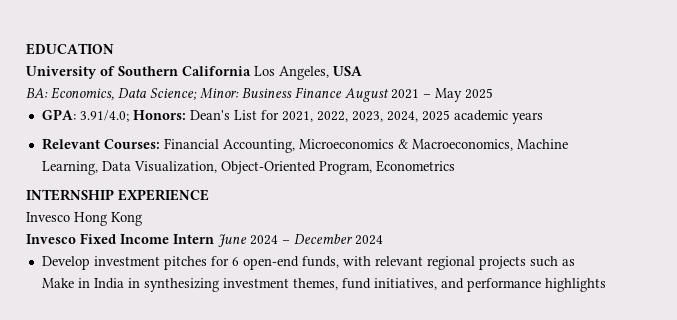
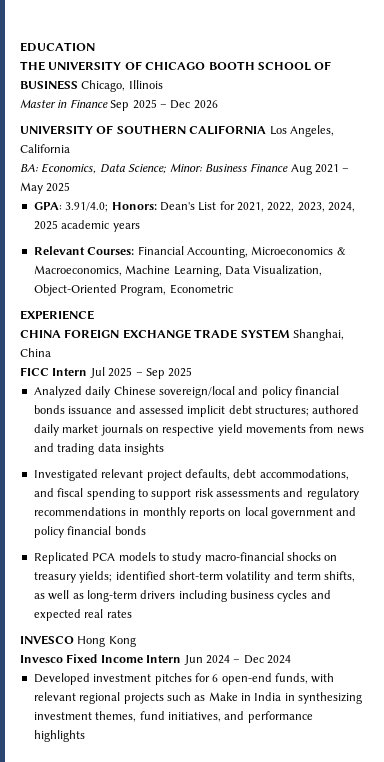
- University of Southern California Los Angeles, USA
+ THE UNIVERSITY OF CHICAGO BOOTH SCHOOL OF BUSINESS Chicago, Illinois
+ Master in Finance Sep 2025 – Dec 2026
+ UNIVERSITY OF SOUTHERN CALIFORNIA Los Angeles, California
- BA: Economics, Data Science; Minor: Business Finance August 2021 – May 2025
+ BA: Economics, Data Science; Minor: Business Finance Aug 2021 – May 2025
- Relevant Courses: Financial Accounting, Microeconomics & Macroeconomics, Machine Learning, Data Visualization, Object-Oriented Program, Econometrics
- INTERNSHIP EXPERIENCE
+ Relevant Courses: Financial Accounting, Microeconomics & Macroeconomics, Machine Learning, Data Visualization, Object-Oriented Program, Econometric
+ EXPERIENCE
- Invesco Hong Kong
+ CHINA FOREIGN EXCHANGE TRADE SYSTEM Shanghai, China
+ FICC Intern Jul 2025 – Sep 2025
+ Analyzed daily Chinese sovereign/local and policy financial bonds issuance and assessed implicit debt structures; authored daily market journals on respective yield movements from news and trading data insights
+ Investigated relevant project defaults, debt accommodations, and fiscal spending to support risk assessments and regulatory recommendations in monthly reports on local government and policy financial bonds
+ Replicated PCA models to study macro-financial shocks on treasury yields; identified short-term volatility and term shifts, as well as long-term drivers including business cycles and expected real rates
+ INVESCO Hong Kong
- Invesco Fixed Income Intern June 2024 – December 2024
+ Invesco Fixed Income Intern Jun 2024 – Dec 2024
- Develop investment pitches for 6 open-end funds, with relevant regional projects such as Make in India in synthesizing investment themes, fund initiatives, and performance highlights
+ Developed investment pitches for 6 open-end funds, with relevant regional projects such as Make in India in synthesizing investment themes, fund initiatives, and performance highlights

